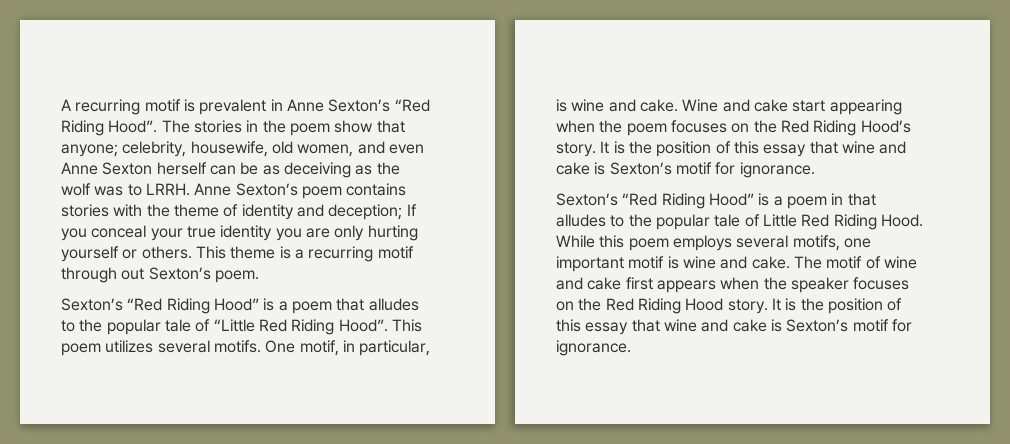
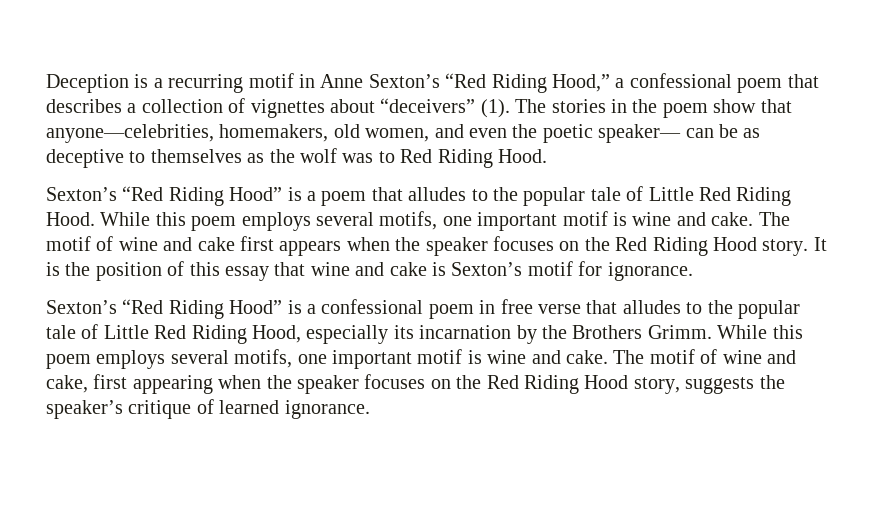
- A recurring motif is prevalent in Anne Sexton’s “Red Riding Hood”.
+ Deception is a recurring motif in Anne Sexton’s “Red Riding Hood,” a confessional poem that describes a collection of vignettes about “deceivers” (1).
- The stories in the poem show that anyone; celebrity, housewife, old women, and even Anne Sexton herself can be as deceiving as the wolf was to LRRH. Anne Sexton’s poem contains stories with the theme of identity and deception; If you conceal your true identity you are only hurting yourself or others. This theme is a recurring motif through out Sexton’s poem.
+ The stories in the poem show that anyone—celebrities, homemakers, old women, and even the poetic speaker— can be as deceptive to themselves as the wolf was to Red Riding Hood.
- Sexton’s “Red Riding Hood” is a poem that alludes to the popular tale of “Little Red Riding Hood”. This poem utilizes several motifs. One motif, in particular, is wine and cake. Wine and cake start appearing when the poem focuses on the Red Riding Hood’s story. It is the position of this essay that wine and cake is Sexton’s motif for ignorance.
- Sexton’s “Red Riding Hood” is a poem in that alludes to the popular tale of Little Red Riding Hood.
+ Sexton’s “Red Riding Hood” is a poem that alludes to the popular tale of Little Red Riding Hood.
+ Sexton’s “Red Riding Hood” is a confessional poem in free verse that alludes to the popular tale of Little Red Riding Hood, especially its incarnation by the Brothers Grimm. While this poem employs several motifs, one important motif is wine and cake. The motif of wine and cake, first appearing when the speaker focuses on the Red Riding Hood story, suggests the speaker’s critique of learned ignorance.

